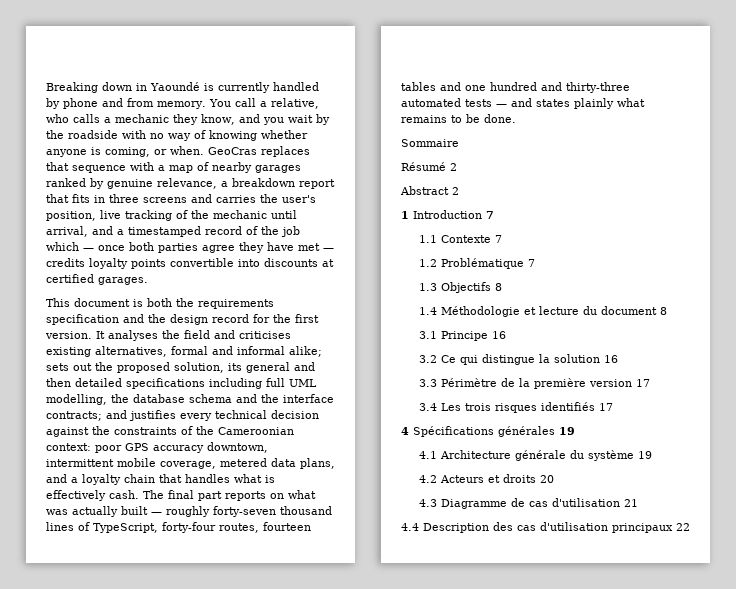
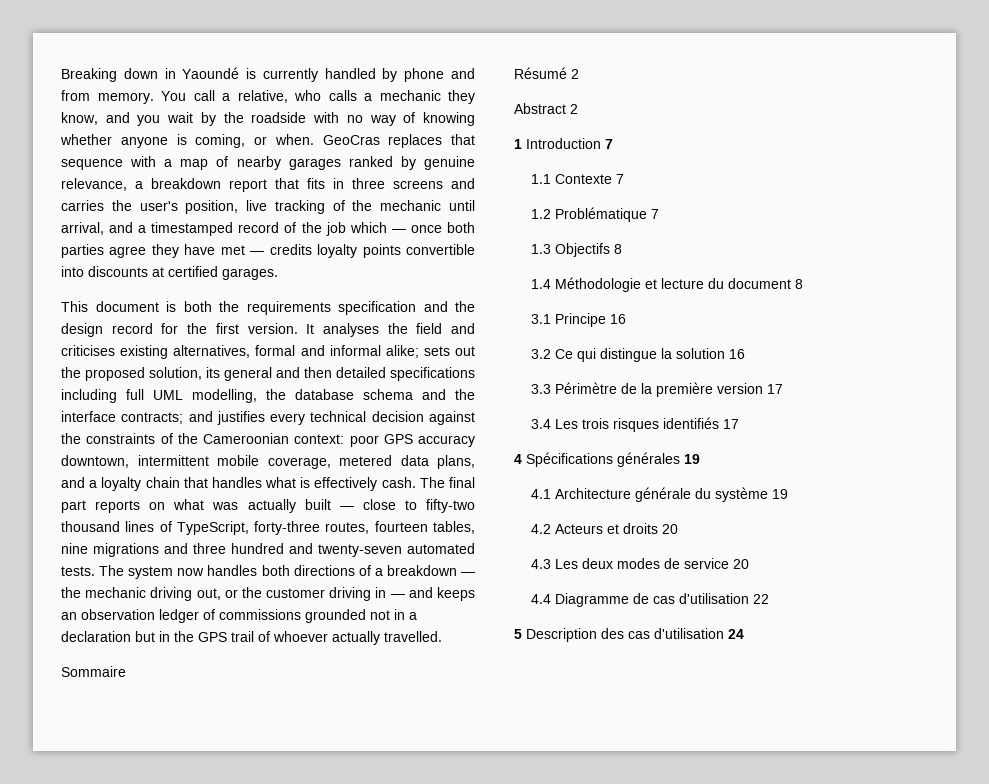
- The final part reports on what was actually built — roughly forty-seven thousand lines of TypeScript, forty-four routes, fourteen tables and one hundred and thirty-three automated tests — and states plainly what remains to be done.
+ The final part reports on what was actually built — close to fifty-two thousand lines of TypeScript, forty-three routes, fourteen tables, nine migrations and three hundred and twenty-seven automated tests. The system now handles both directions of a breakdown — the mechanic driving out, or the customer driving in — and keeps an observation ledger of commissions grounded not in a declaration but in the GPS trail of whoever actually travelled.
- 4.3 Diagramme de cas d'utilisation 21
- 4.4 Description des cas d'utilisation principaux 22
+ 4.3 Les deux modes de service 20
+ 4.4 Diagramme de cas d'utilisation 22
+ 5 Description des cas d'utilisation 24

